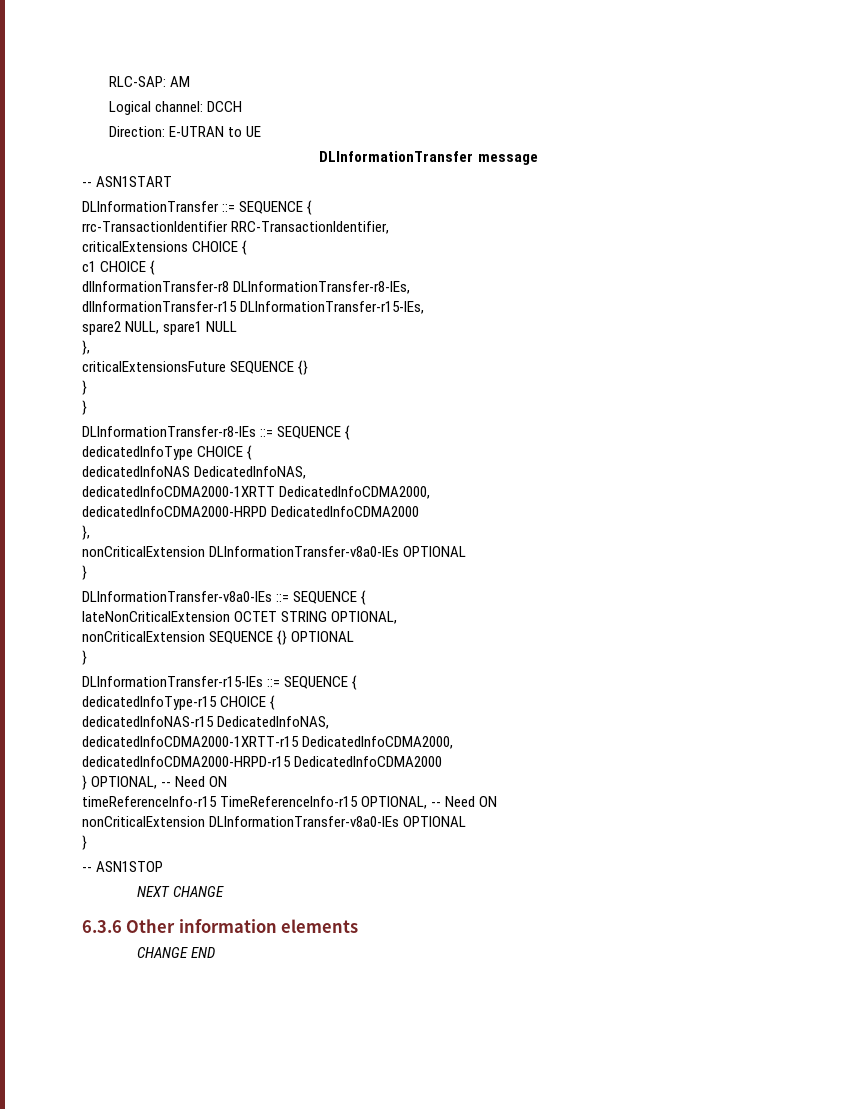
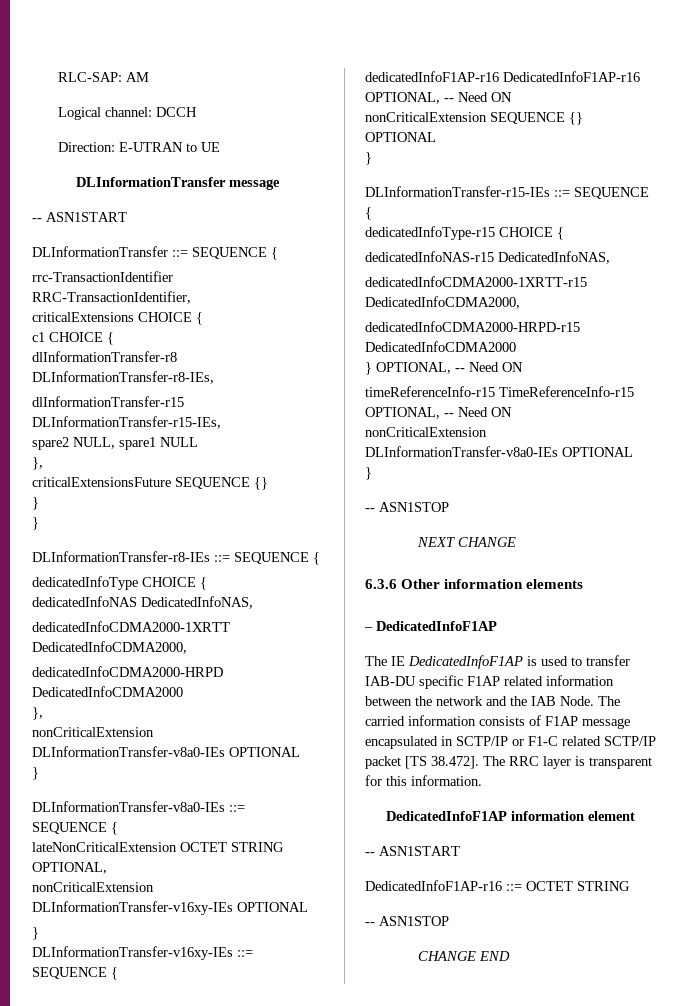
+ nonCriticalExtension DLInformationTransfer-v16xy-IEs OPTIONAL
+ }
+ DLInformationTransfer-v16xy-IEs ::= SEQUENCE {
+ dedicatedInfoF1AP-r16 DedicatedInfoF1AP-r16 OPTIONAL, -- Need ON
+ – DedicatedInfoF1AP
+ The IE DedicatedInfoF1AP is used to transfer IAB-DU specific F1AP related information between the network and the IAB Node. The carried information consists of F1AP message encapsulated in SCTP/IP or F1-C related SCTP/IP packet [TS 38.472]. The RRC layer is transparent for this information.
+ DedicatedInfoF1AP information element
+ -- ASN1START
+ DedicatedInfoF1AP-r16 ::= OCTET STRING
+ -- ASN1STOP

